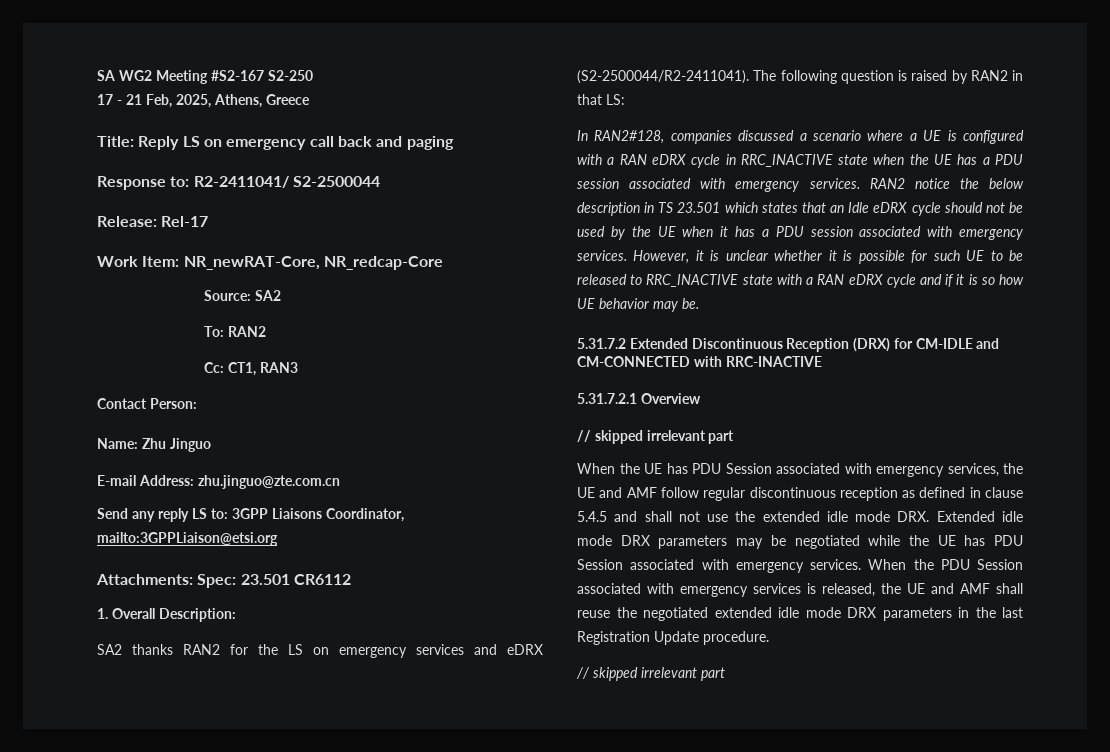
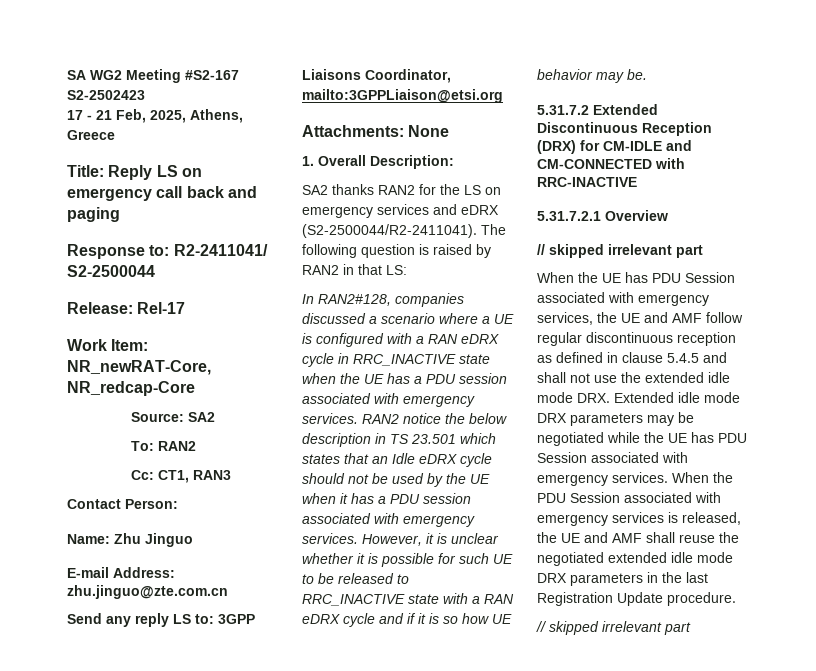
- SA WG2 Meeting #S2-167 S2-250
+ SA WG2 Meeting #S2-167 S2-2502423
- Attachments: Spec: 23.501 CR6112
+ Attachments: None

